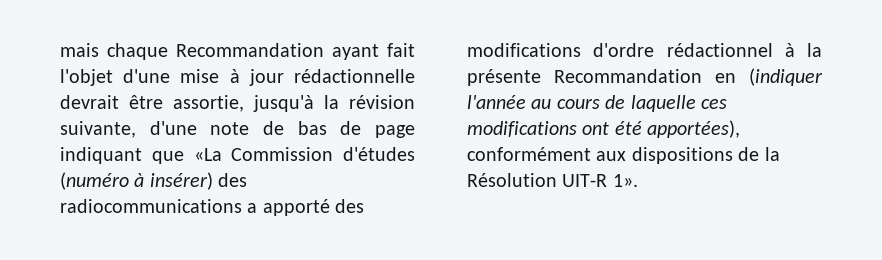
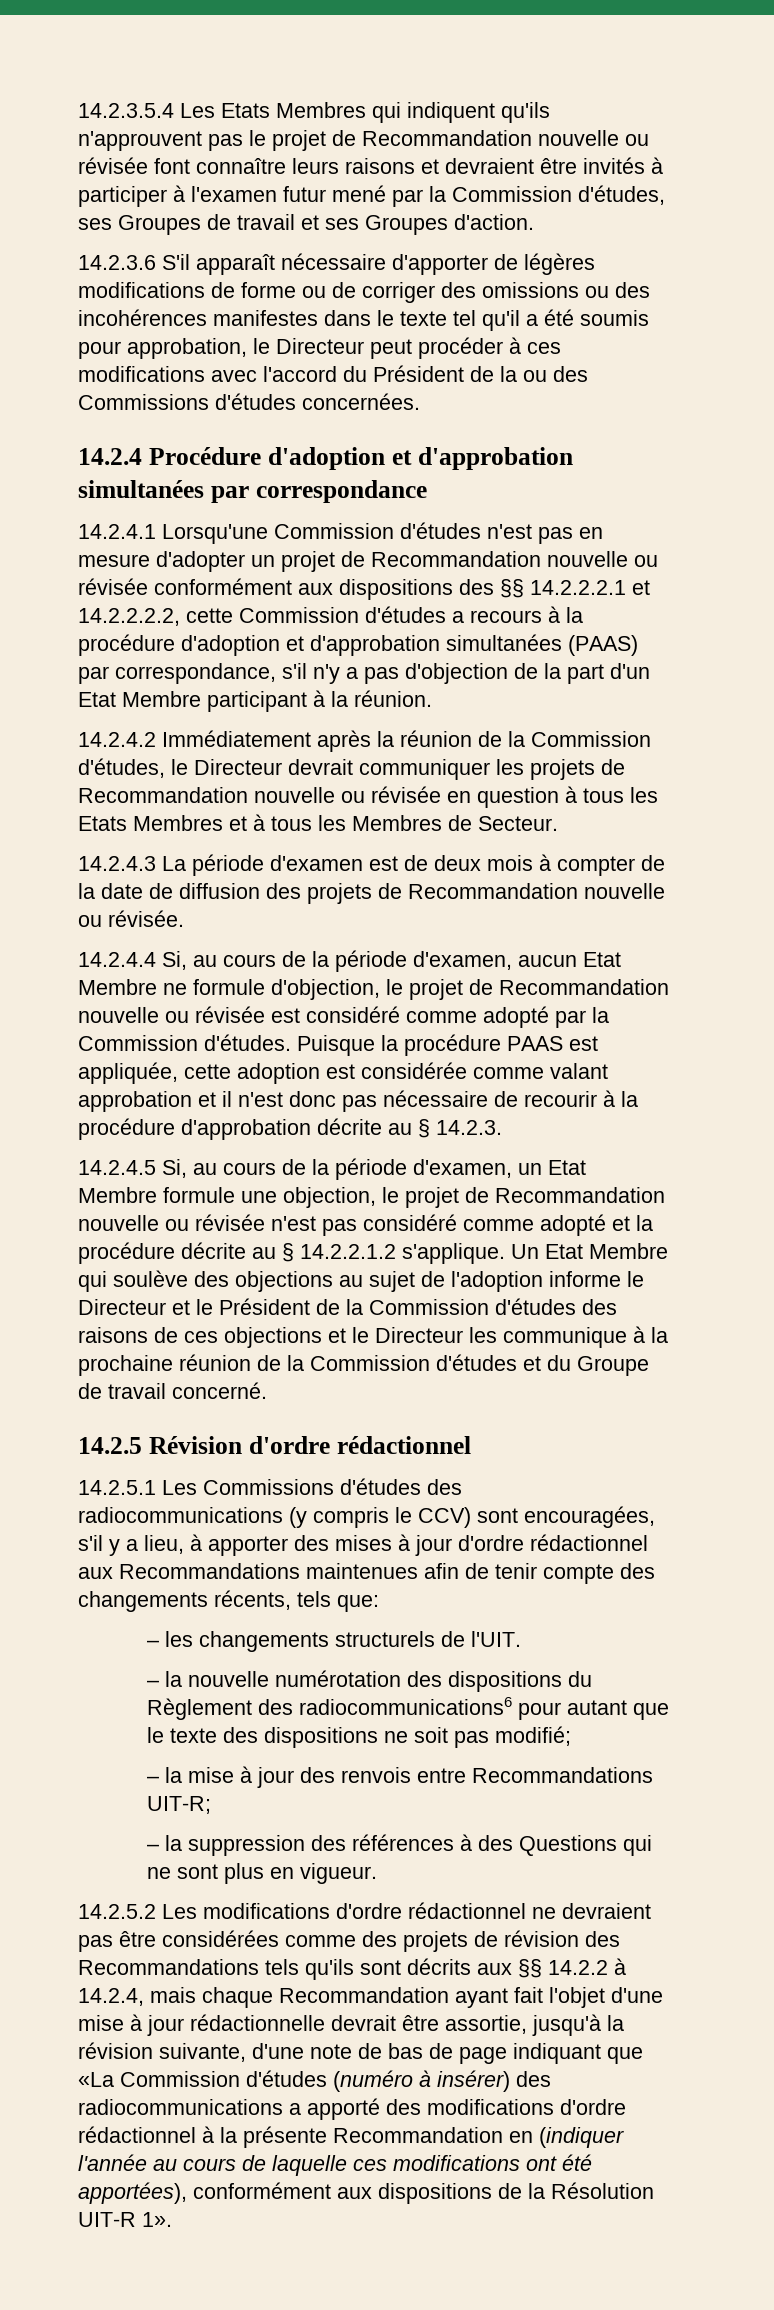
- mais chaque Recommandation ayant fait l'objet d'une mise à jour rédactionnelle devrait être assortie, jusqu'à la révision suivante, d'une note de bas de page indiquant que «La Commission d'études (numéro à insérer) des radiocommunications a apporté des modifications d'ordre rédactionnel à la présente Recommandation en (indiquer l'année au cours de laquelle ces modifications ont été apportées), conformément aux dispositions de la Résolution UIT-R 1».
+ 14.2.3.5.4 Les Etats Membres qui indiquent qu'ils n'approuvent pas le projet de Recommandation nouvelle ou révisée font connaître leurs raisons et devraient être invités à participer à l'examen futur mené par la Commission d'études, ses Groupes de travail et ses Groupes d'action.
+ 14.2.3.6 S'il apparaît nécessaire d'apporter de légères modifications de forme ou de corriger des omissions ou des incohérences manifestes dans le texte tel qu'il a été soumis pour approbation, le Directeur peut procéder à ces modifications avec l'accord du Président de la ou des Commissions d'études concernées.
+ 14.2.4 Procédure d'adoption et d'approbation simultanées par correspondance
+ 14.2.4.1 Lorsqu'une Commission d'études n'est pas en mesure d'adopter un projet de Recommandation nouvelle ou révisée conformément aux dispositions des §§ 14.2.2.2.1 et 14.2.2.2.2, cette Commission d'études a recours à la procédure d'adoption et d'approbation simultanées (PAAS) par correspondance, s'il n'y a pas d'objection de la part d'un Etat Membre participant à la réunion.
+ 14.2.4.2 Immédiatement après la réunion de la Commission d'études, le Directeur devrait communiquer les projets de Recommandation nouvelle ou révisée en question à tous les Etats Membres et à tous les Membres de Secteur.
+ 14.2.4.3 La période d'examen est de deux mois à compter de la date de diffusion des projets de Recommandation nouvelle ou révisée.
+ 14.2.4.4 Si, au cours de la période d'examen, aucun Etat Membre ne formule d'objection, le projet de Recommandation nouvelle ou révisée est considéré comme adopté par la Commission d'études. Puisque la procédure PAAS est appliquée, cette adoption est considérée comme valant approbation et il n'est donc pas nécessaire de recourir à la procédure d'approbation décrite au § 14.2.3.
+ 14.2.4.5 Si, au cours de la période d'examen, un Etat Membre formule une objection, le projet de Recommandation nouvelle ou révisée n'est pas considéré comme adopté et la procédure décrite au § 14.2.2.1.2 s'applique. Un Etat Membre qui soulève des objections au sujet de l'adoption informe le Directeur et le Président de la Commission d'études des raisons de ces objections et le Directeur les communique à la prochaine réunion de la Commission d'études et du Groupe de travail concerné.
+ 14.2.5 Révision d'ordre rédactionnel
+ 14.2.5.1 Les Commissions d'études des radiocommunications (y compris le CCV) sont encouragées, s'il y a lieu, à apporter des mises à jour d'ordre rédactionnel aux Recommandations maintenues afin de tenir compte des changements récents, tels que:
+ – les changements structurels de l'UIT.
+ – la nouvelle numérotation des dispositions du Règlement des radiocommunications6 pour autant que le texte des dispositions ne soit pas modifié;
+ – la mise à jour des renvois entre Recommandations UIT-R;
+ – la suppression des références à des Questions qui ne sont plus en vigueur.
+ 14.2.5.2 Les modifications d'ordre rédactionnel ne devraient pas être considérées comme des projets de révision des Recommandations tels qu'ils sont décrits aux §§ 14.2.2 à 14.2.4, mais chaque Recommandation ayant fait l'objet d'une mise à jour rédactionnelle devrait être assortie, jusqu'à la révision suivante, d'une note de bas de page indiquant que «La Commission d'études (numéro à insérer) des radiocommunications a apporté des modifications d'ordre rédactionnel à la présente Recommandation en (indiquer l'année au cours de laquelle ces modifications ont été apportées), conformément aux dispositions de la Résolution UIT-R 1».

